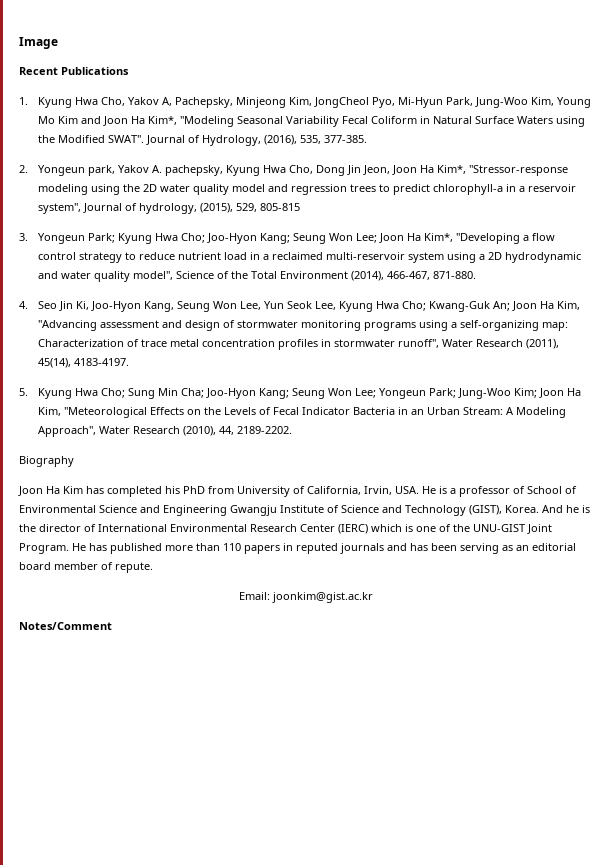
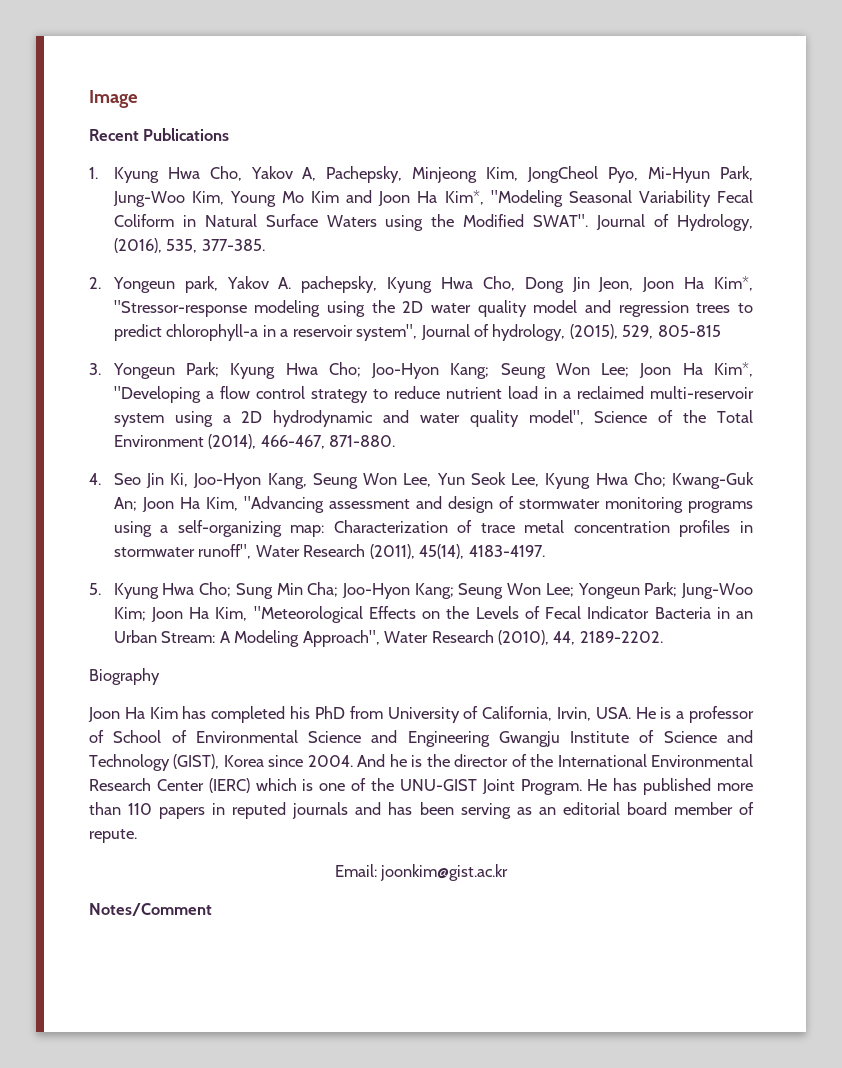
- Joon Ha Kim has completed his PhD from University of California, Irvin, USA. He is a professor of School of Environmental Science and Engineering Gwangju Institute of Science and Technology (GIST), Korea.
+ Joon Ha Kim has completed his PhD from University of California, Irvin, USA. He is a professor of School of Environmental Science and Engineering Gwangju Institute of Science and Technology (GIST), Korea since 2004.
- And he is the director of International Environmental Research Center (IERC) which is one of the UNU-GIST Joint Program.
+ And he is the director of the International Environmental Research Center (IERC) which is one of the UNU-GIST Joint Program.

